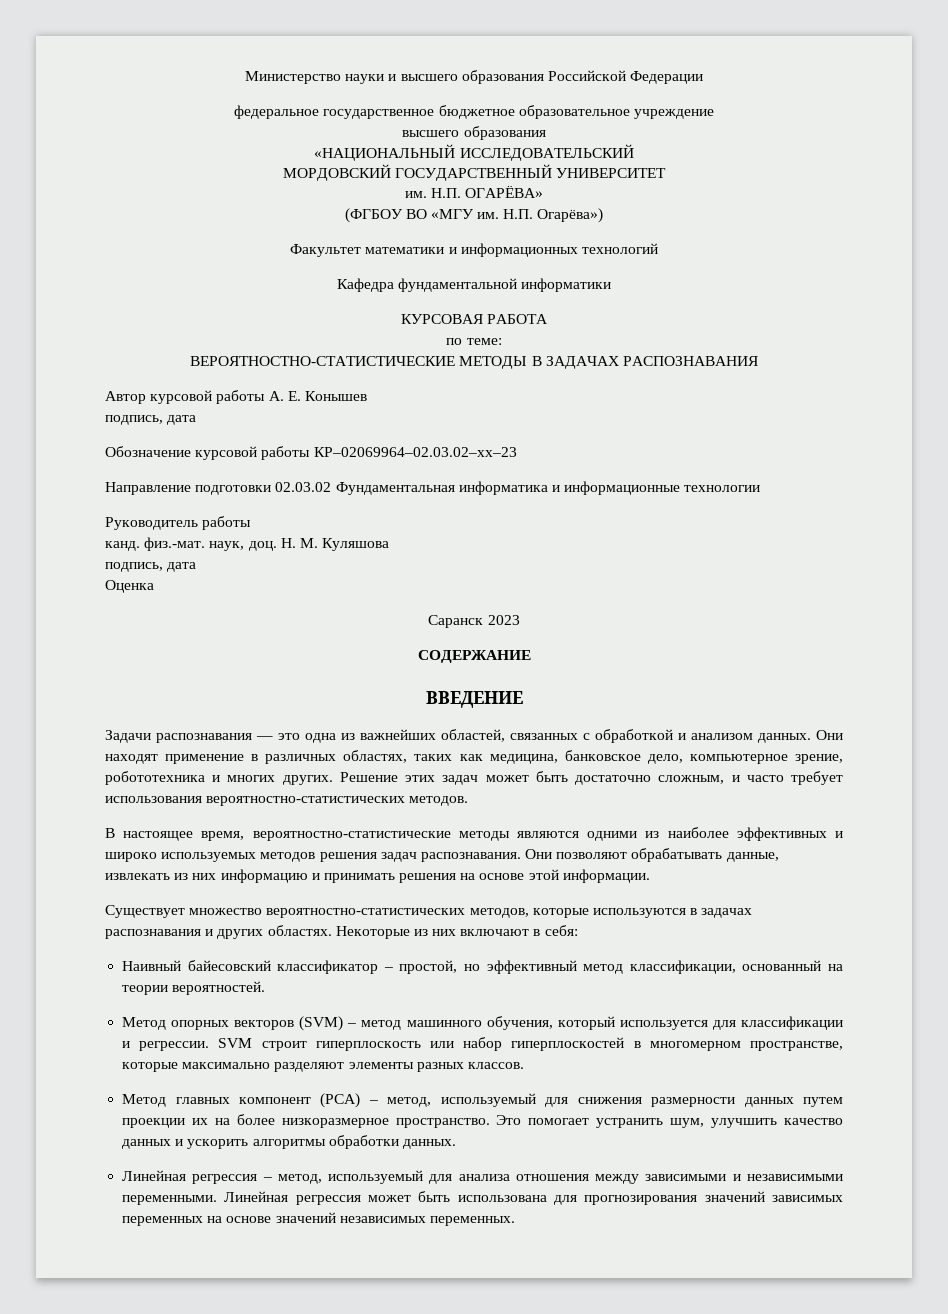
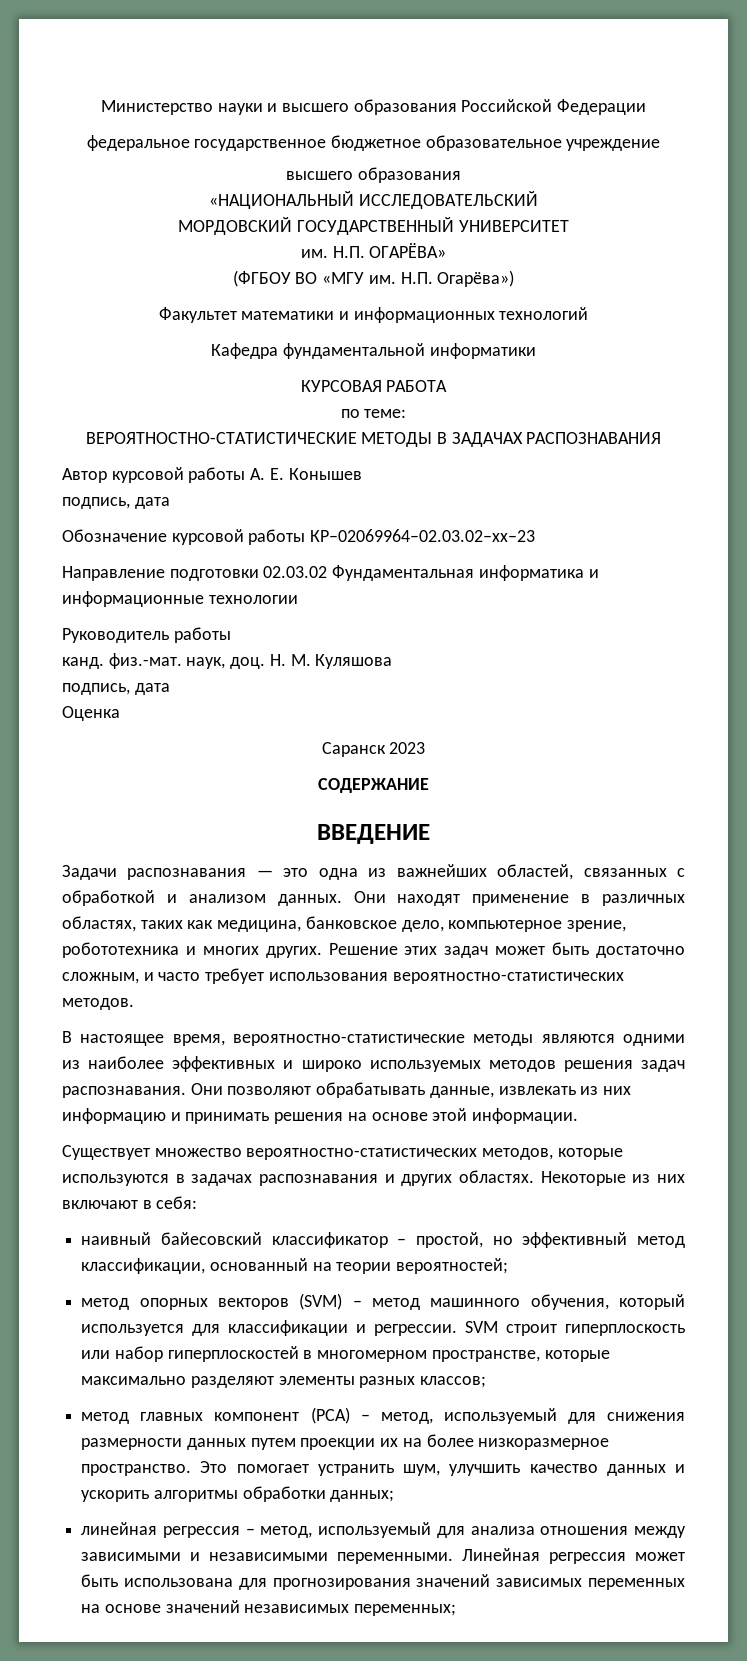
- Наивный байесовский классификатор – простой, но эффективный метод классификации, основанный на теории вероятностей.
- Метод опорных векторов (SVM) – метод машинного обучения, который используется для классификации и регрессии.
+ наивный байесовский классификатор – простой, но эффективный метод классификации, основанный на теории вероятностей;
+ метод опорных векторов (SVM) – метод машинного обучения, который используется для классификации и регрессии.
- SVM строит гиперплоскость или набор гиперплоскостей в многомерном пространстве, которые максимально разделяют элементы разных классов.
- Метод главных компонент (PCA) – метод, используемый для снижения размерности данных путем проекции их на более низкоразмерное пространство.
+ SVM строит гиперплоскость или набор гиперплоскостей в многомерном пространстве, которые максимально разделяют элементы разных классов;
+ метод главных компонент (PCA) – метод, используемый для снижения размерности данных путем проекции их на более низкоразмерное пространство.
- Это помогает устранить шум, улучшить качество данных и ускорить алгоритмы обработки данных.
- Линейная регрессия – метод, используемый для анализа отношения между зависимыми и независимыми переменными.
+ Это помогает устранить шум, улучшить качество данных и ускорить алгоритмы обработки данных;
+ линейная регрессия – метод, используемый для анализа отношения между зависимыми и независимыми переменными.
- Линейная регрессия может быть использована для прогнозирования значений зависимых переменных на основе значений независимых переменных.
+ Линейная регрессия может быть использована для прогнозирования значений зависимых переменных на основе значений независимых переменных;

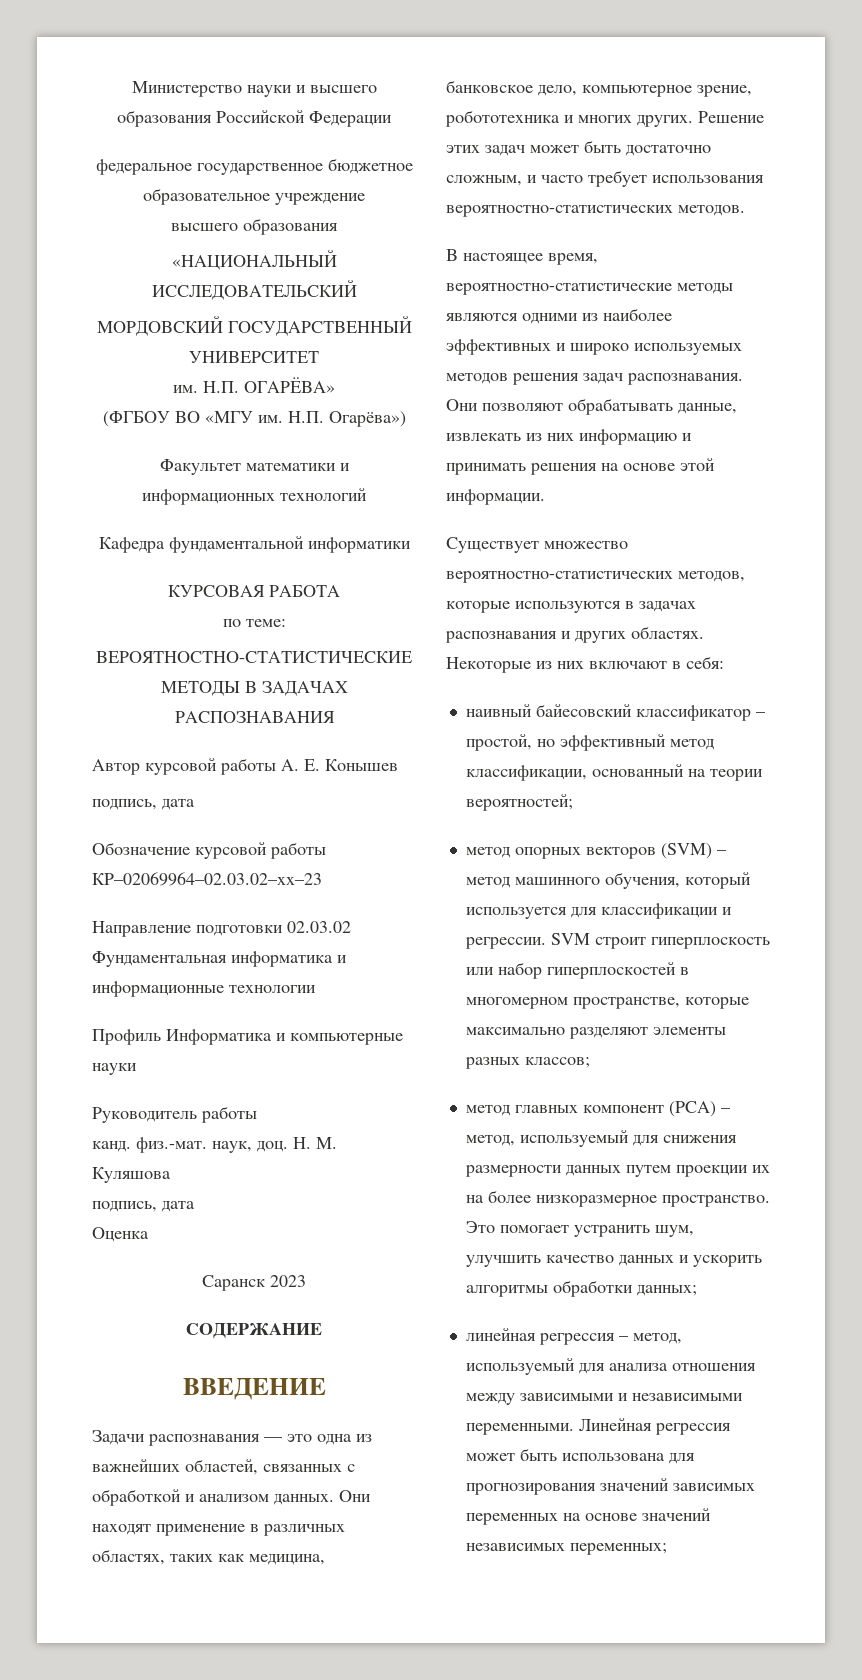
+ Профиль Информатика и компьютерные науки

